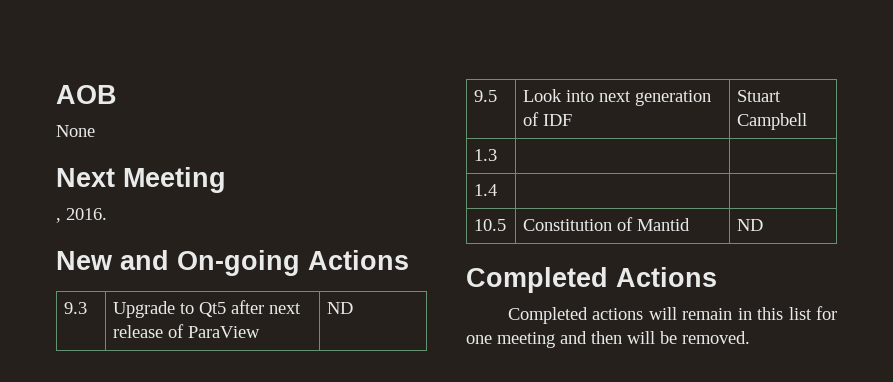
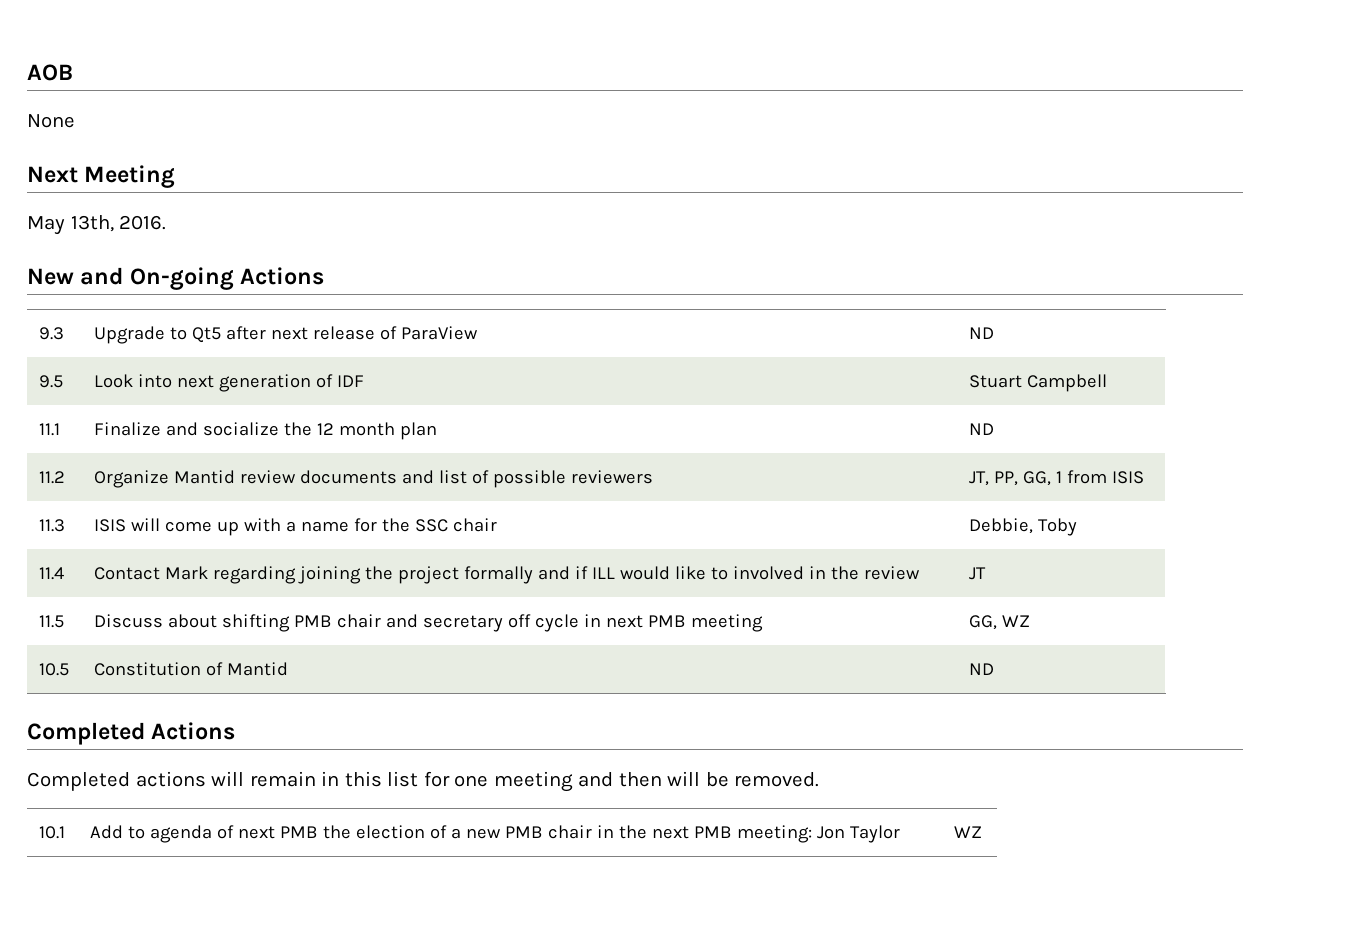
- , 2016.
+ May 13th, 2016.
- 1.3 | |
- 1.4 | |
+ 11.1 | Finalize and socialize the 12 month plan | ND
+ 11.2 | Organize Mantid review documents and list of possible reviewers | JT, PP, GG, 1 from ISIS
+ 11.3 | ISIS will come up with a name for the SSC chair | Debbie, Toby
+ 11.4 | Contact Mark regarding joining the project formally and if ILL would like to involved in the review | JT
+ 11.5 | Discuss about shifting PMB chair and secretary off cycle in next PMB meeting | GG, WZ
+ 10.1 | Add to agenda of next PMB the election of a new PMB chair in the next PMB meeting: Jon Taylor | WZ

